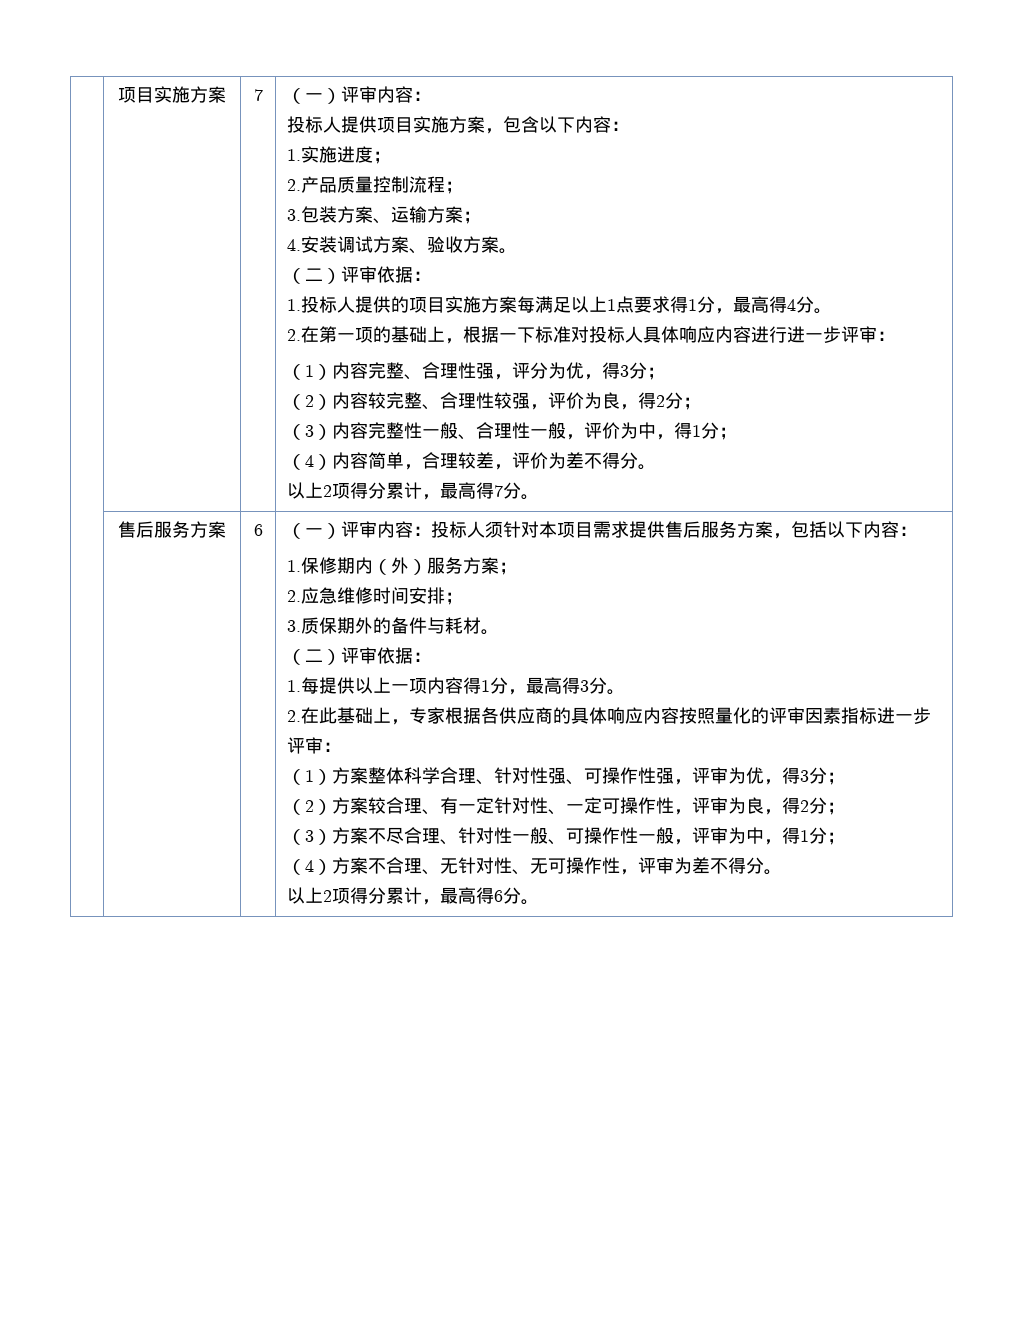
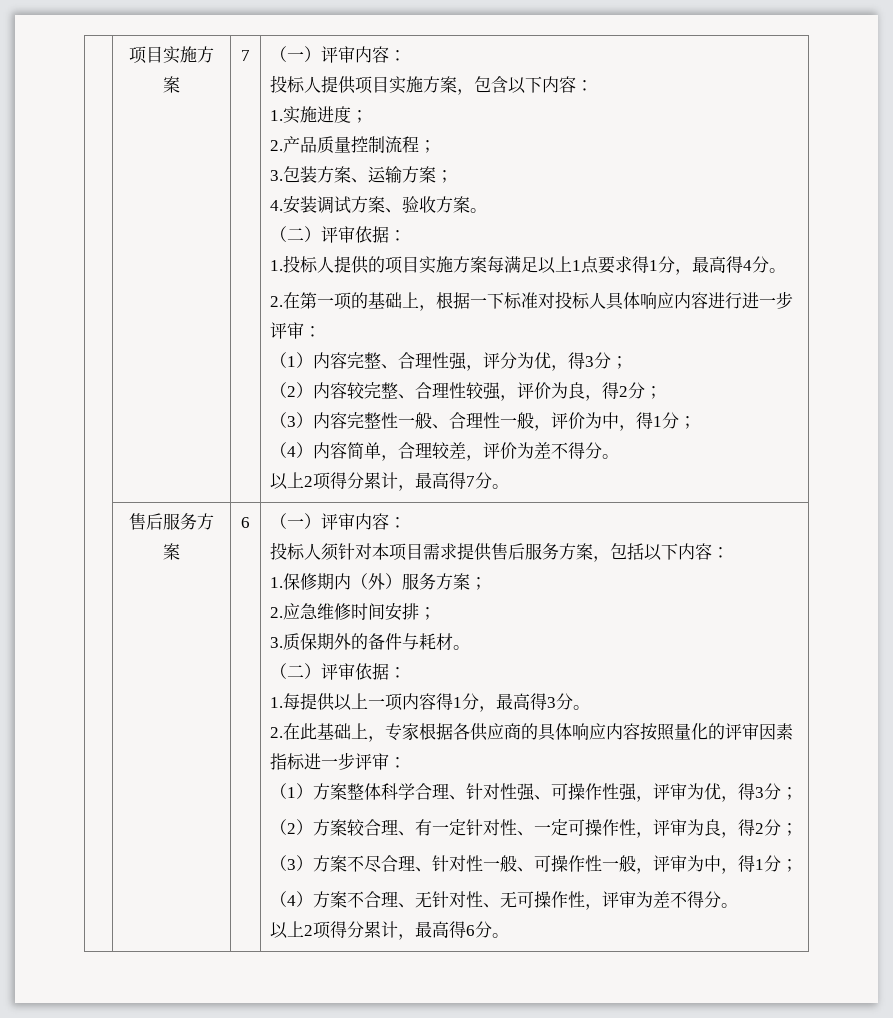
- 6 | （一）评审内容：投标人须针对本项目需求提供售后服务方案，包括以下内容：
+ 6 | （一）评审内容：
+ 投标人须针对本项目需求提供售后服务方案，包括以下内容：

